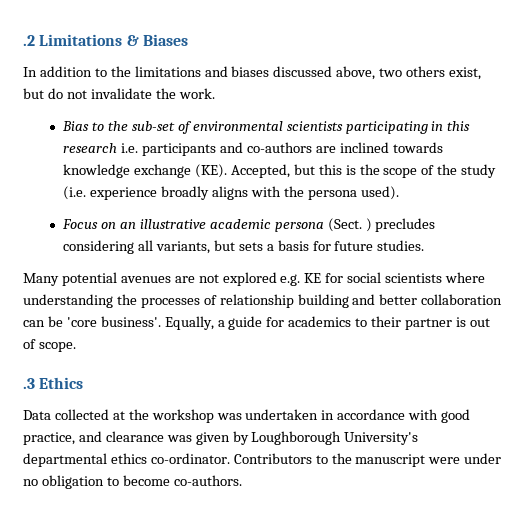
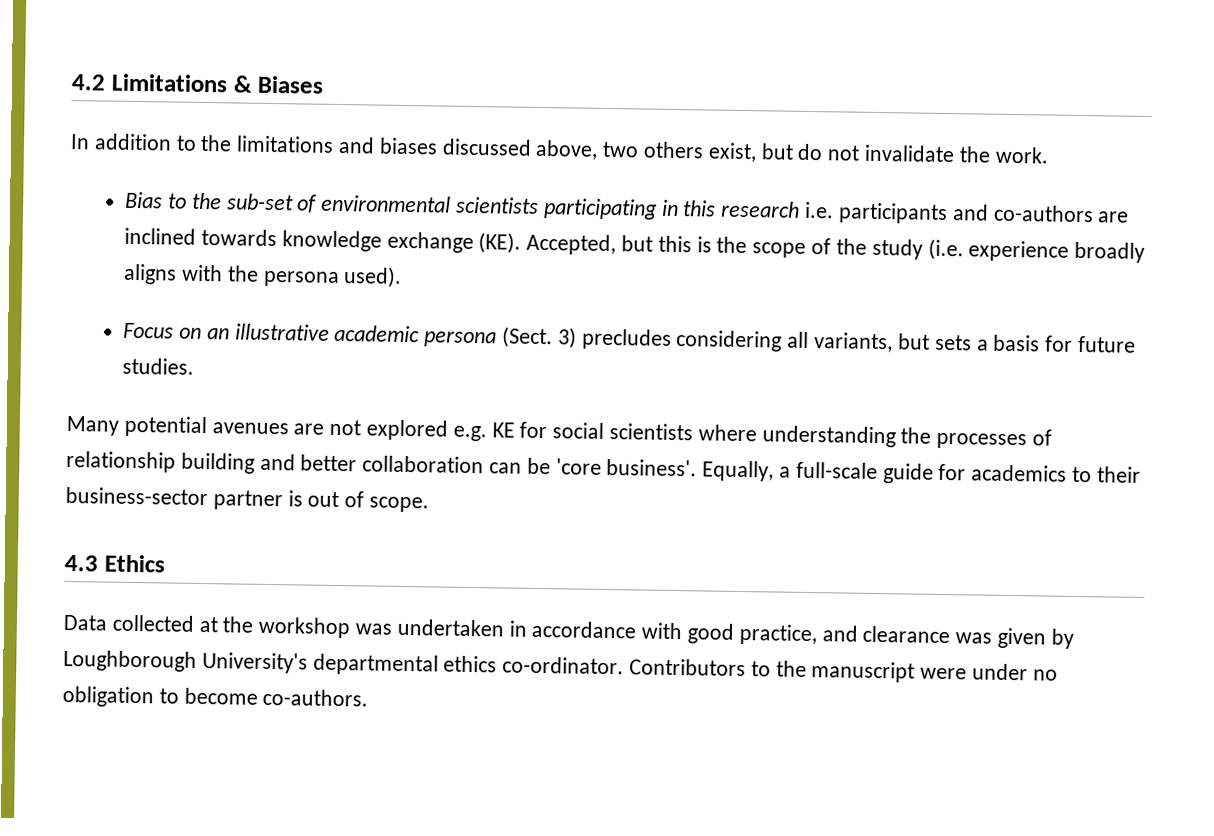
- .2 Limitations & Biases
+ 4.2 Limitations & Biases
- Focus on an illustrative academic persona (Sect. ) precludes considering all variants, but sets a basis for future studies.
+ Focus on an illustrative academic persona (Sect. 3) precludes considering all variants, but sets a basis for future studies.
- Equally, a guide for academics to their partner is out of scope.
+ Equally, a full-scale guide for academics to their business-sector partner is out of scope.
- .3 Ethics
+ 4.3 Ethics

